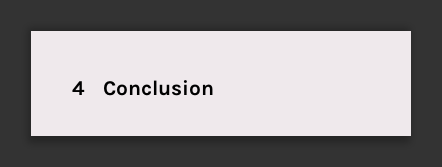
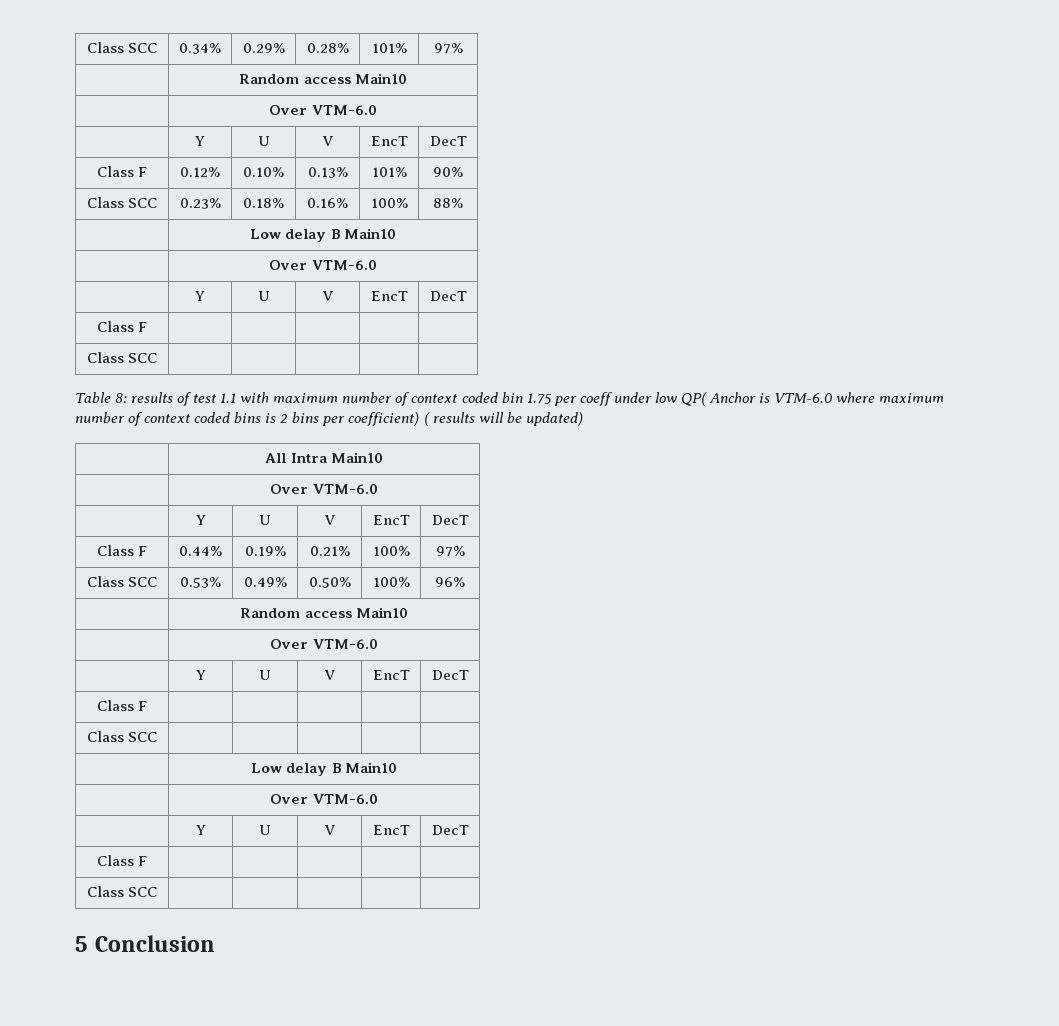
- 4 Conclusion
+ Class SCC | 0.34% | 0.29% | 0.28% | 101% | 97%
+ | Random access Main10
+ | Over VTM-6.0
+ | Y | U | V | EncT | DecT
+ Class F | 0.12% | 0.10% | 0.13% | 101% | 90%
+ Class SCC | 0.23% | 0.18% | 0.16% | 100% | 88%
+ | Low delay B Main10
+ | Over VTM-6.0
+ | Y | U | V | EncT | DecT
+ Class F | | | | |
+ Class SCC | | | | |
+ Table 8: results of test 1.1 with maximum number of context coded bin 1.75 per coeff under low QP( Anchor is VTM-6.0 where maximum number of context coded bins is 2 bins per coefficient) ( results will be updated)
+ | All Intra Main10
+ | Over VTM-6.0
+ | Y | U | V | EncT | DecT
+ Class F | 0.44% | 0.19% | 0.21% | 100% | 97%
+ Class SCC | 0.53% | 0.49% | 0.50% | 100% | 96%
+ | Random access Main10
+ | Over VTM-6.0
+ | Y | U | V | EncT | DecT
+ Class F | | | | |
+ Class SCC | | | | |
+ | Low delay B Main10
+ | Over VTM-6.0
+ | Y | U | V | EncT | DecT
+ Class F | | | | |
+ Class SCC | | | | |
+ 5 Conclusion

